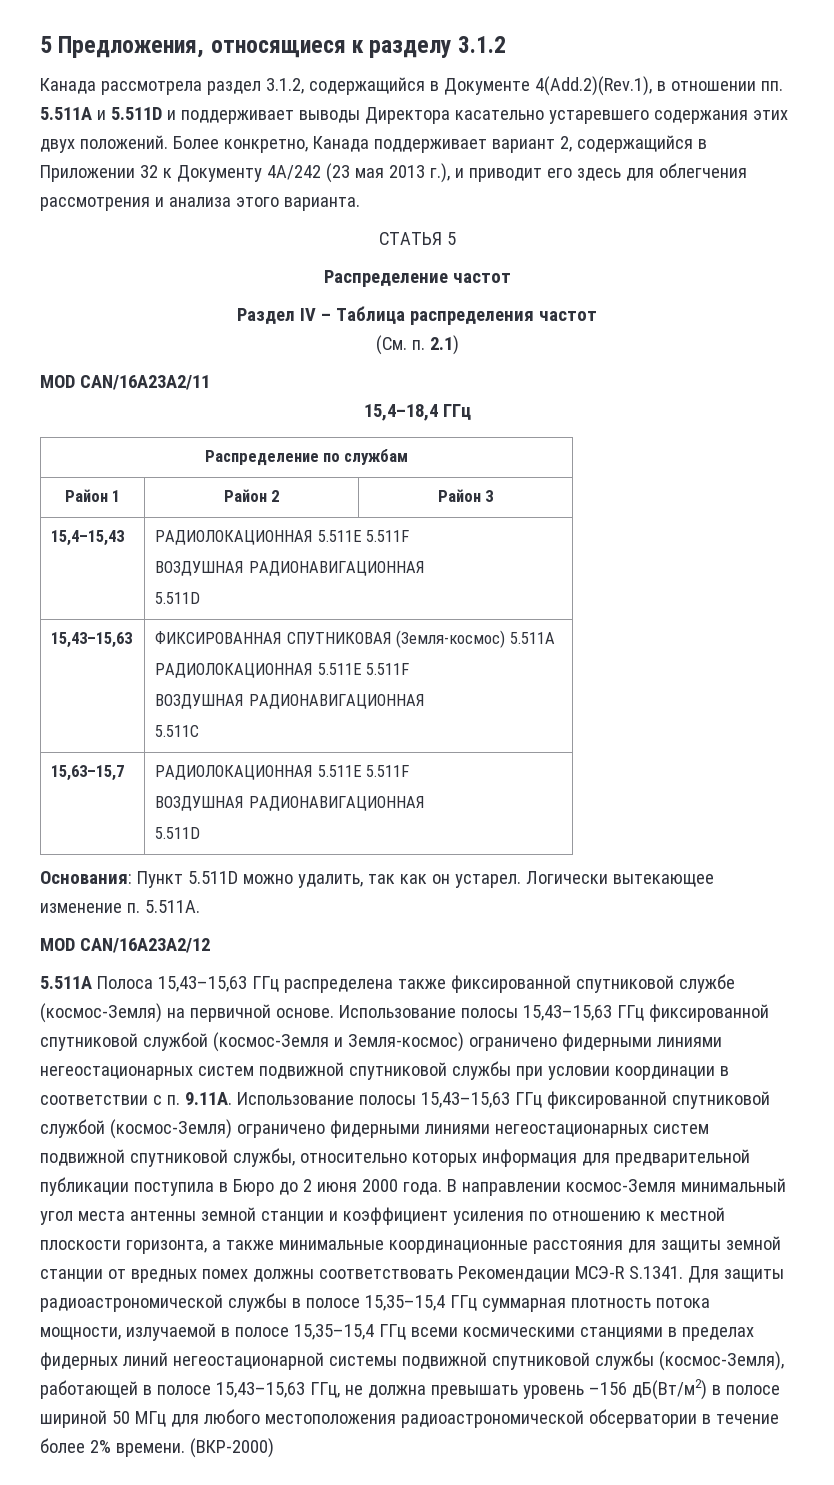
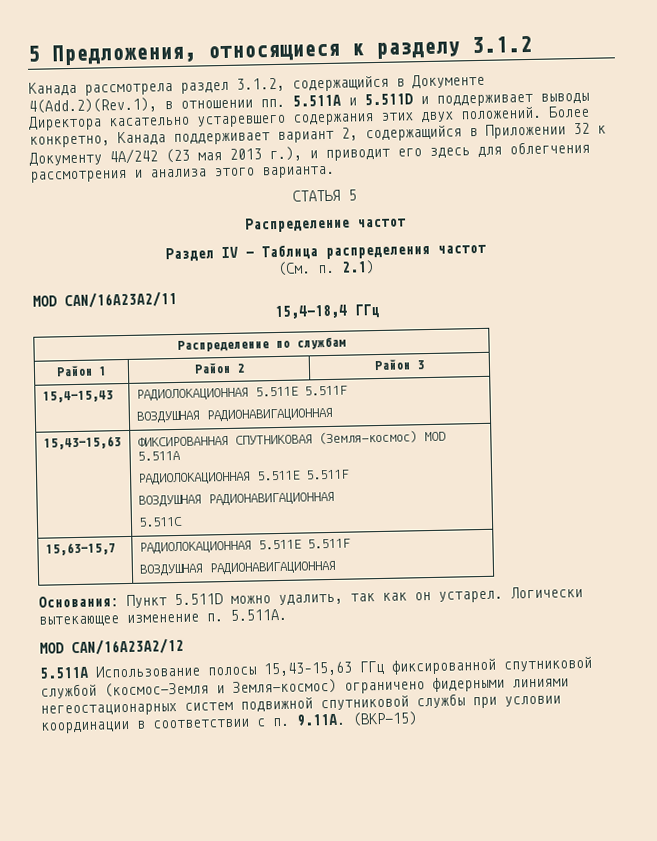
  15,4–15,43 | РАДИОЛОКАЦИОННАЯ 5.511E 5.511F
  ВОЗДУШНАЯ РАДИОНАВИГАЦИОННАЯ
- 5.511D
- 15,43–15,63 | ФИКСИРОВАННАЯ СПУТНИКОВАЯ (Земля-космос) 5.511A
+ 15,43–15,63 | ФИКСИРОВАННАЯ СПУТНИКОВАЯ (Земля-космос) MOD 5.511A
  15,63–15,7 | РАДИОЛОКАЦИОННАЯ 5.511E 5.511F
  ВОЗДУШНАЯ РАДИОНАВИГАЦИОННАЯ
- 5.511D
- 5.511A Полоса 15,43–15,63 ГГц распределена также фиксированной спутниковой службе (космос-Земля) на первичной основе. Использование полосы 15,43–15,63 ГГц фиксированной спутниковой службой (космос-Земля и Земля-космос) ограничено фидерными линиями негеостационарных систем подвижной спутниковой службы при условии координации в соответствии с п. 9.11A. Использование полосы 15,43–15,63 ГГц фиксированной спутниковой службой (космос-Земля) ограничено фидерными линиями негеостационарных систем подвижной спутниковой службы, относительно которых информация для предварительной публикации поступила в Бюро до 2 июня 2000 года. В направлении космос-Земля минимальный угол места антенны земной станции и коэффициент усиления по отношению к местной плоскости горизонта, а также минимальные координационные расстояния для защиты земной станции от вредных помех должны соответствовать Рекомендации МСЭ-R S.1341. Для защиты радиоастрономической службы в полосе 15,35–15,4 ГГц суммарная плотность потока мощности, излучаемой в полосе 15,35–15,4 ГГц всеми космическими станциями в пределах фидерных линий негеостационарной системы подвижной спутниковой службы (космос-Земля), работающей в полосе 15,43–15,63 ГГц, не должна превышать уровень –156 дБ(Вт/м2) в полосе шириной 50 МГц для любого местоположения радиоастрономической обсерватории в течение более 2% времени. (ВКР-2000)
+ 5.511A Использование полосы 15,43–15,63 ГГц фиксированной спутниковой службой (космос-Земля и Земля-космос) ограничено фидерными линиями негеостационарных систем подвижной спутниковой службы при условии координации в соответствии с п. 9.11A. (ВКР-15)

